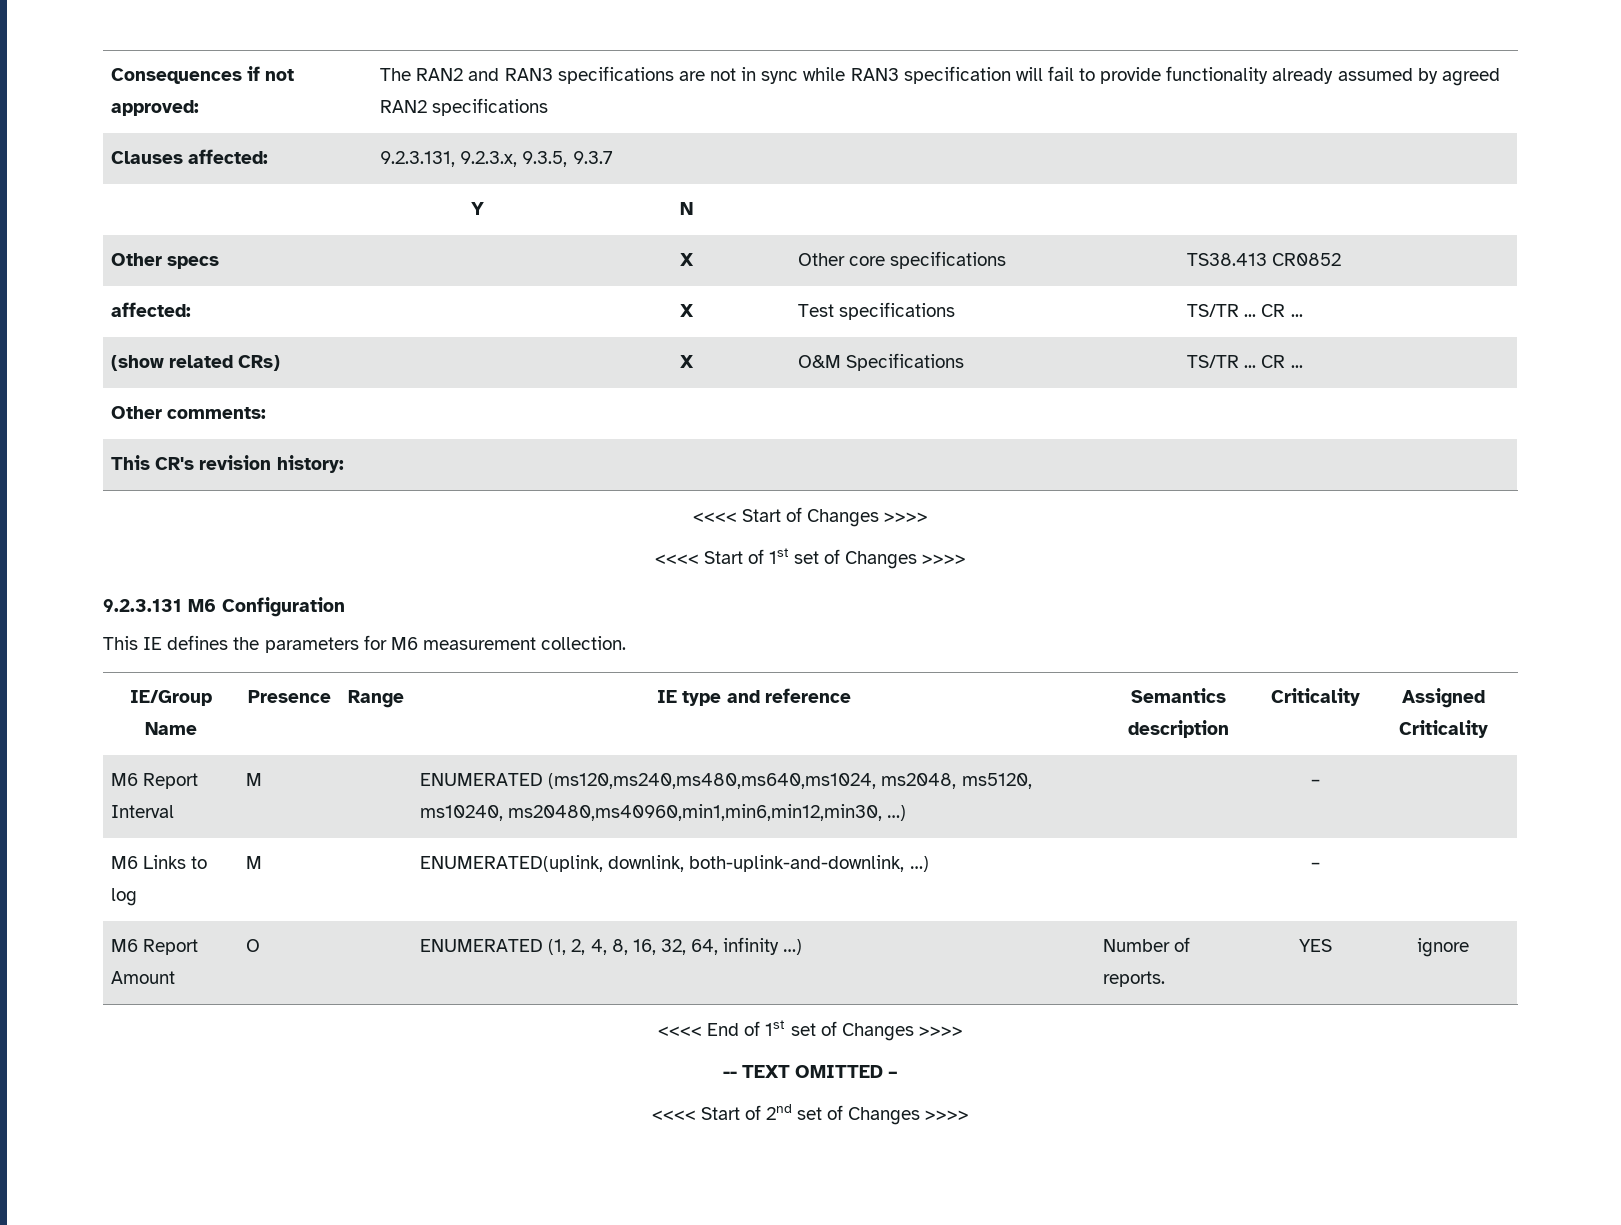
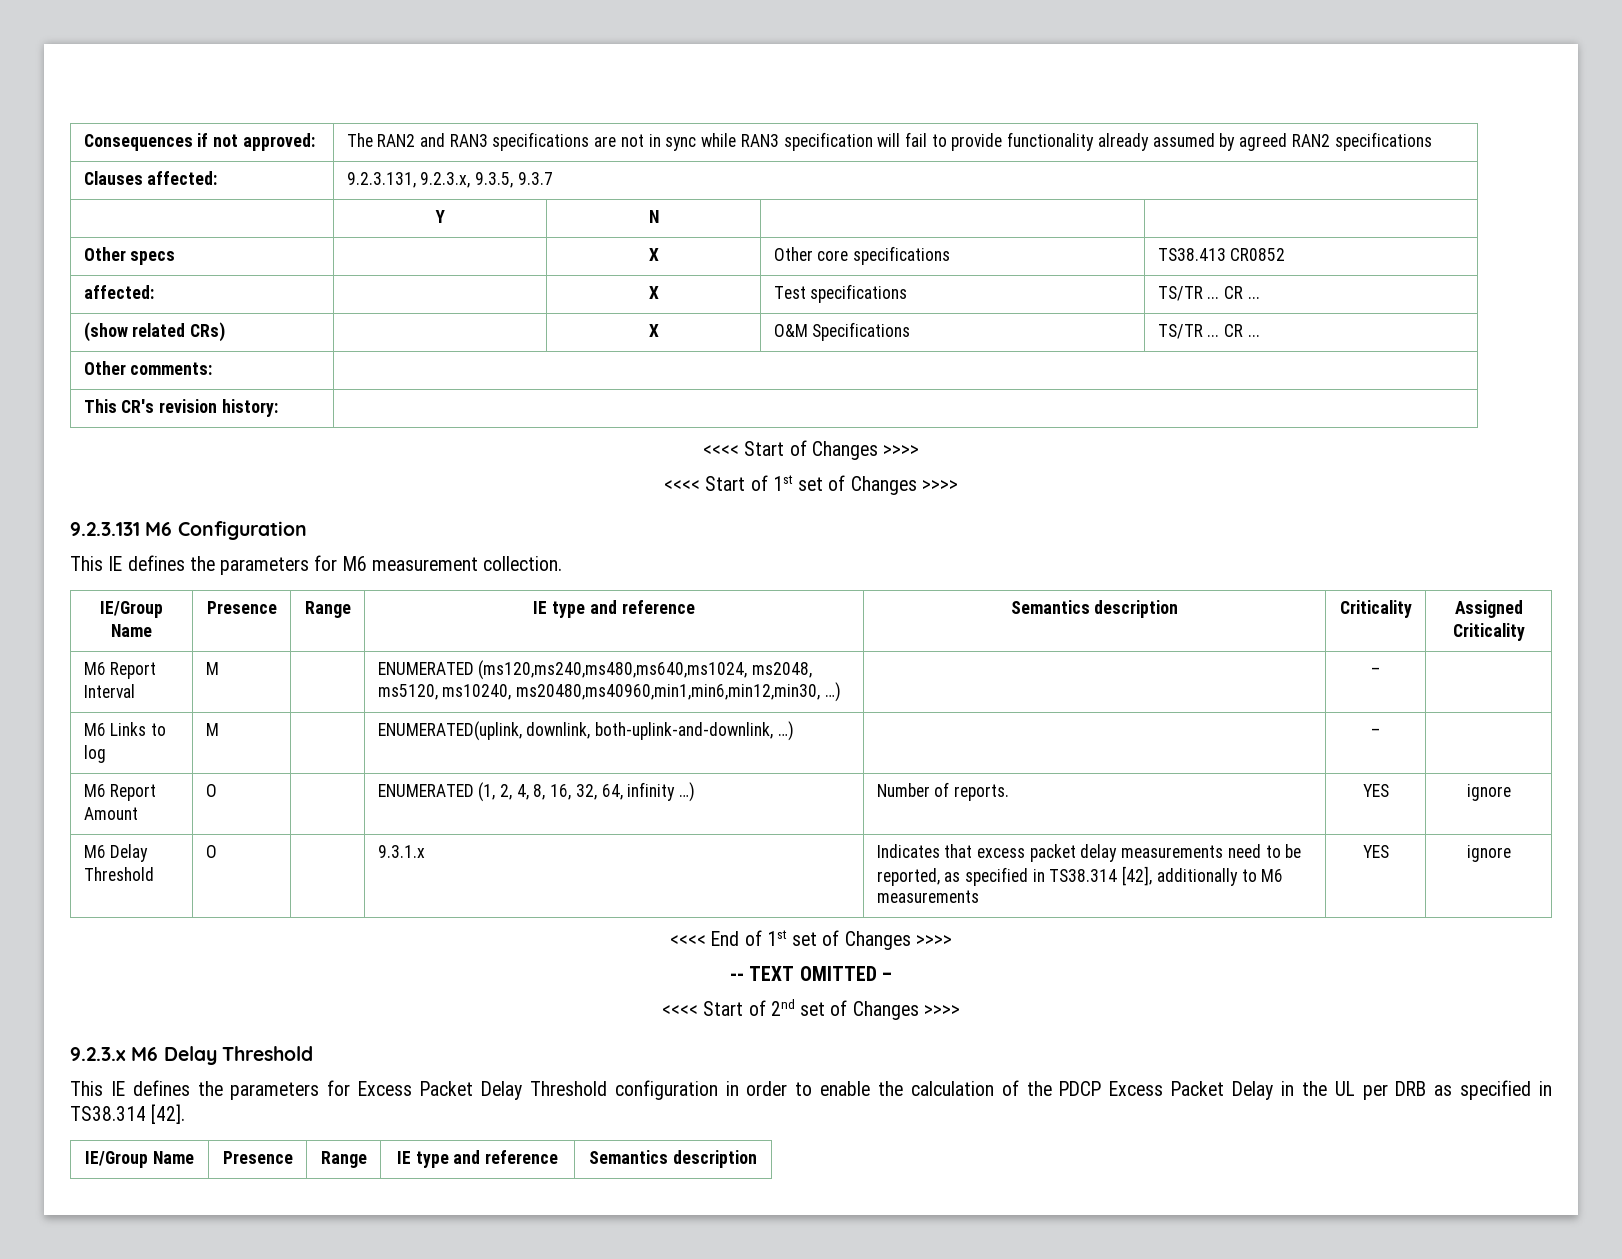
+ M6 Delay Threshold | O | | 9.3.1.x | Indicates that excess packet delay measurements need to be reported, as specified in TS38.314 [42], additionally to M6 measurements | YES | ignore
+ 9.2.3.x M6 Delay Threshold
+ This IE defines the parameters for Excess Packet Delay Threshold configuration in order to enable the calculation of the PDCP Excess Packet Delay in the UL per DRB as specified in TS38.314 [42].
+ IE/Group Name | Presence | Range | IE type and reference | Semantics description

